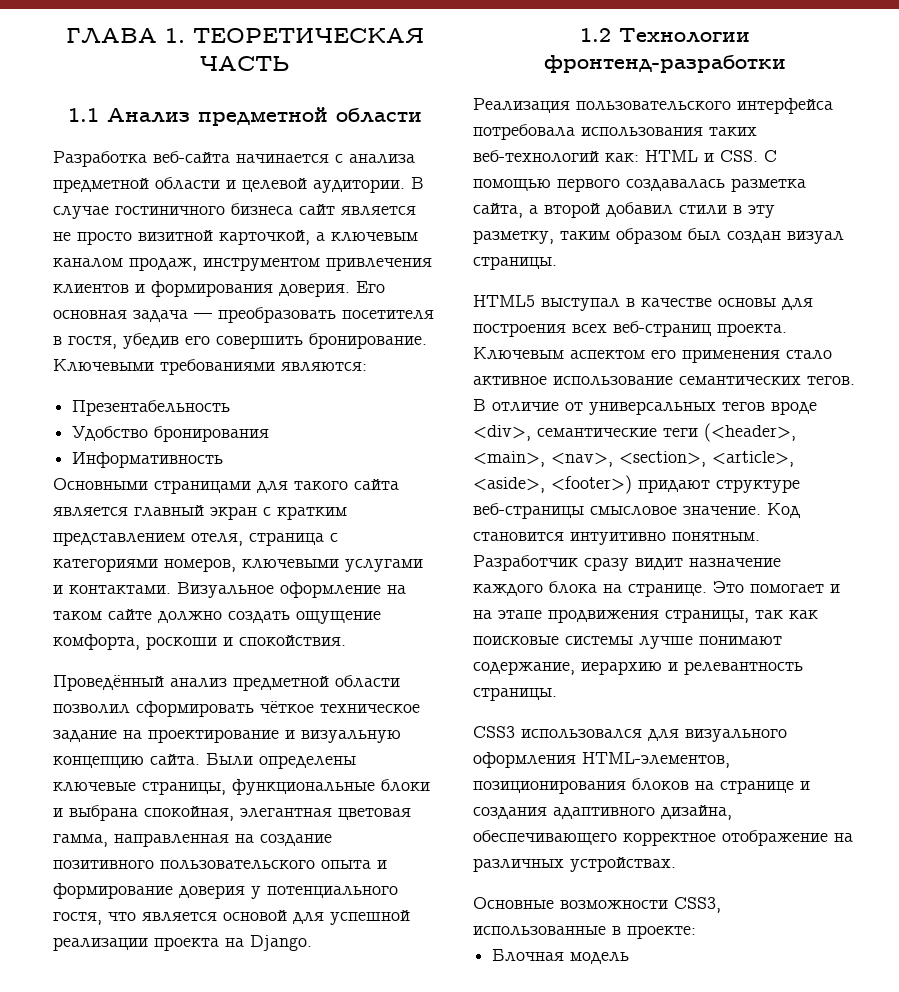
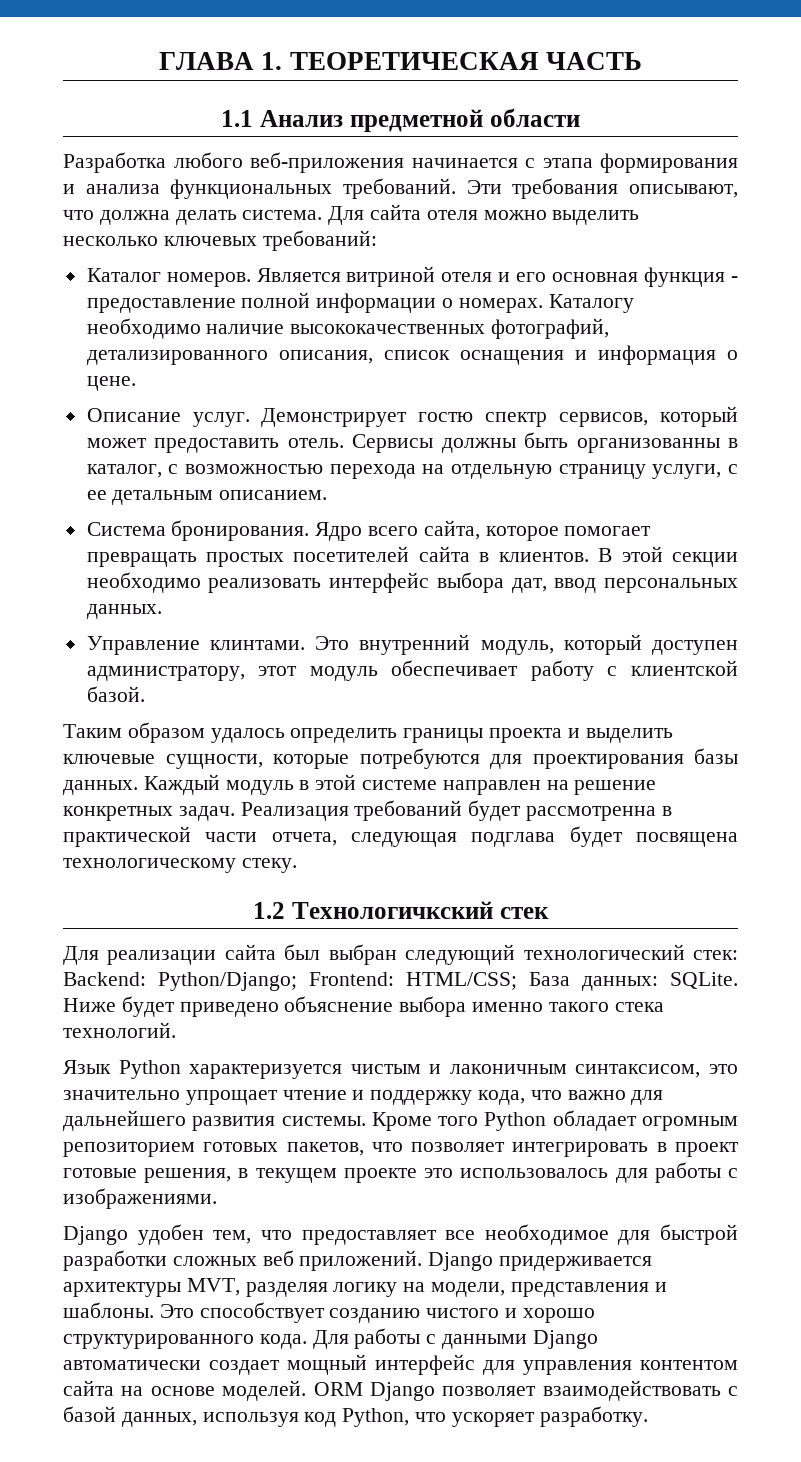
- Разработка веб-сайта начинается с анализа предметной области и целевой аудитории. В случае гостиничного бизнеса сайт является не просто визитной карточкой, а ключевым каналом продаж, инструментом привлечения клиентов и формирования доверия. Его основная задача — преобразовать посетителя в гостя, убедив его совершить бронирование. Ключевыми требованиями являются:
- Презентабельность
- Удобство бронирования
- Информативность
- Основными страницами для такого сайта является главный экран с кратким представлением отеля, страница с категориями номеров, ключевыми услугами и контактами. Визуальное оформление на таком сайте должно создать ощущение комфорта, роскоши и спокойствия.
- Проведённый анализ предметной области позволил сформировать чёткое техническое задание на проектирование и визуальную концепцию сайта. Были определены ключевые страницы, функциональные блоки и выбрана спокойная, элегантная цветовая гамма, направленная на создание позитивного пользовательского опыта и формирование доверия у потенциального гостя, что является основой для успешной реализации проекта на Django.
- 1.2 Технологии фронтенд-разработки
- Реализация пользовательского интерфейса потребовала использования таких веб-технологий как: HTML и CSS. С помощью первого создавалась разметка сайта, а второй добавил стили в эту разметку, таким образом был создан визуал страницы.
- HTML5 выступал в качестве основы для построения всех веб-страниц проекта. Ключевым аспектом его применения стало активное использование семантических тегов. В отличие от универсальных тегов вроде <div>, семантические теги (<header>, <main>, <nav>, <section>, <article>, <aside>, <footer>) придают структуре веб-страницы смысловое значение. Код становится интуитивно понятным. Разработчик сразу видит назначение каждого блока на странице. Это помогает и на этапе продвижения страницы, так как поисковые системы лучше понимают содержание, иерархию и релевантность страницы.
- CSS3 использовался для визуального оформления HTML-элементов, позиционирования блоков на странице и создания адаптивного дизайна, обеспечивающего корректное отображение на различных устройствах.
- Основные возможности CSS3, использованные в проекте:
- Блочная модель
+ Разработка любого веб-приложения начинается с этапа формирования и анализа функциональных требований. Эти требования описывают, что должна делать система. Для сайта отеля можно выделить несколько ключевых требований:
+ Каталог номеров. Является витриной отеля и его основная функция - предоставление полной информации о номерах. Каталогу необходимо наличие высококачественных фотографий, детализированного описания, список оснащения и информация о цене.
+ Описание услуг. Демонстрирует гостю спектр сервисов, который может предоставить отель. Сервисы должны быть организованны в каталог, с возможностью перехода на отдельную страницу услуги, с ее детальным описанием.
+ Система бронирования. Ядро всего сайта, которое помогает превращать простых посетителей сайта в клиентов. В этой секции необходимо реализовать интерфейс выбора дат, ввод персональных данных.
+ Управление клинтами. Это внутренний модуль, который доступен администратору, этот модуль обеспечивает работу с клиентской базой.
+ Таким образом удалось определить границы проекта и выделить ключевые сущности, которые потребуются для проектирования базы данных. Каждый модуль в этой системе направлен на решение конкретных задач. Реализация требований будет рассмотренна в практической части отчета, следующая подглава будет посвящена технологическому стеку.
+ 1.2 Технологичкский стек
+ Для реализации сайта был выбран следующий технологический стек: Backend: Python/Django; Frontend: HTML/CSS; База данных: SQLite. Ниже будет приведено объяснение выбора именно такого стека технологий.
+ Язык Python характеризуется чистым и лаконичным синтаксисом, это значительно упрощает чтение и поддержку кода, что важно для дальнейшего развития системы. Кроме того Python обладает огромным репозиторием готовых пакетов, что позволяет интегрировать в проект готовые решения, в текущем проекте это использовалось для работы с изображениями.
+ Django удобен тем, что предоставляет все необходимое для быстрой разработки сложных веб приложений. Django придерживается архитектуры MVT, разделяя логику на модели, представления и шаблоны. Это способствует созданию чистого и хорошо структурированного кода. Для работы с данными Django автоматически создает мощный интерфейс для управления контентом сайта на основе моделей. ORM Django позволяет взаимодействовать с базой данных, используя код Python, что ускоряет разработку.

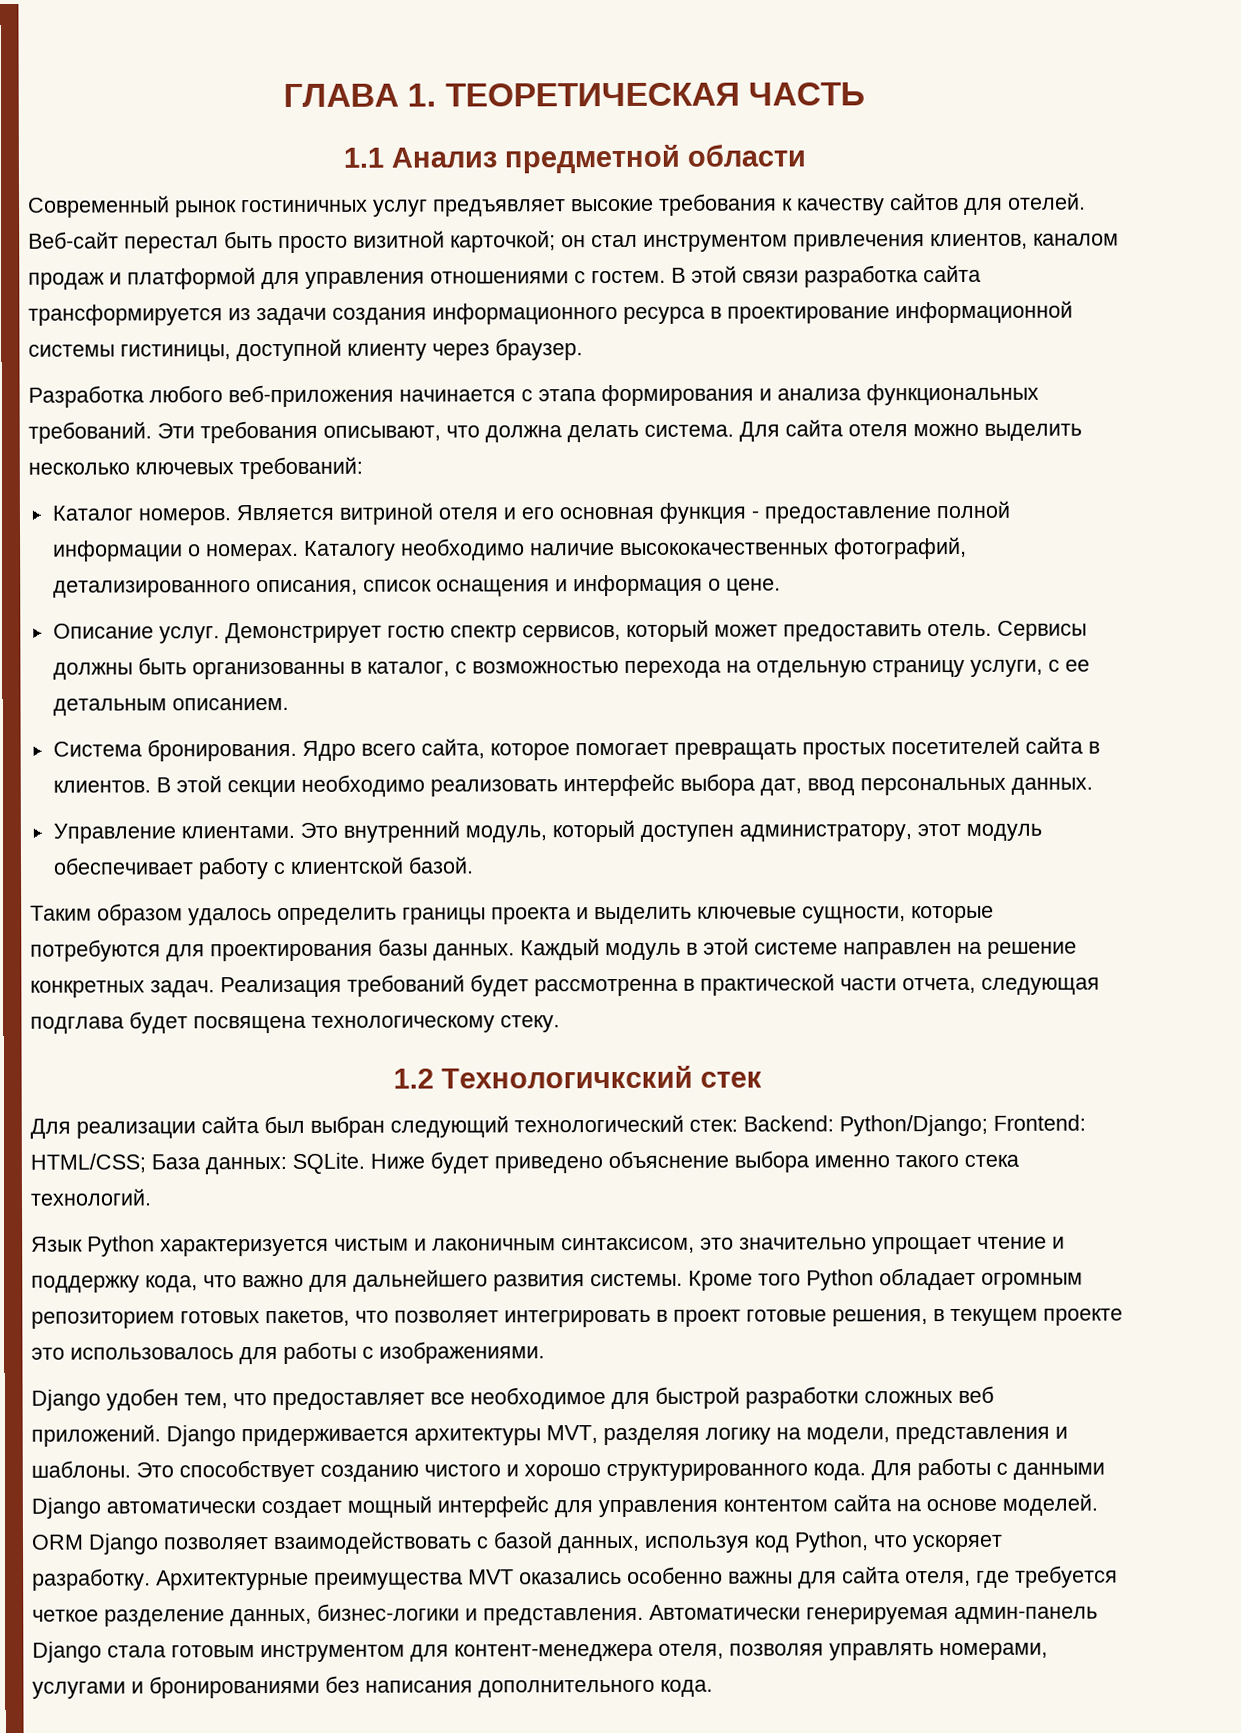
+ Современный рынок гостиничных услуг предъявляет высокие требования к качеству сайтов для отелей. Веб-сайт перестал быть просто визитной карточкой; он стал инструментом привлечения клиентов, каналом продаж и платформой для управления отношениями с гостем. В этой связи разработка сайта трансформируется из задачи создания информационного ресурса в проектирование информационной системы гистиницы, доступной клиенту через браузер.
- Управление клинтами.
+ Управление клиентами.
+ Архитектурные преимущества MVT оказались особенно важны для сайта отеля, где требуется четкое разделение данных, бизнес-логики и представления. Автоматически генерируемая админ-панель Django стала готовым инструментом для контент-менеджера отеля, позволяя управлять номерами, услугами и бронированиями без написания дополнительного кода.

